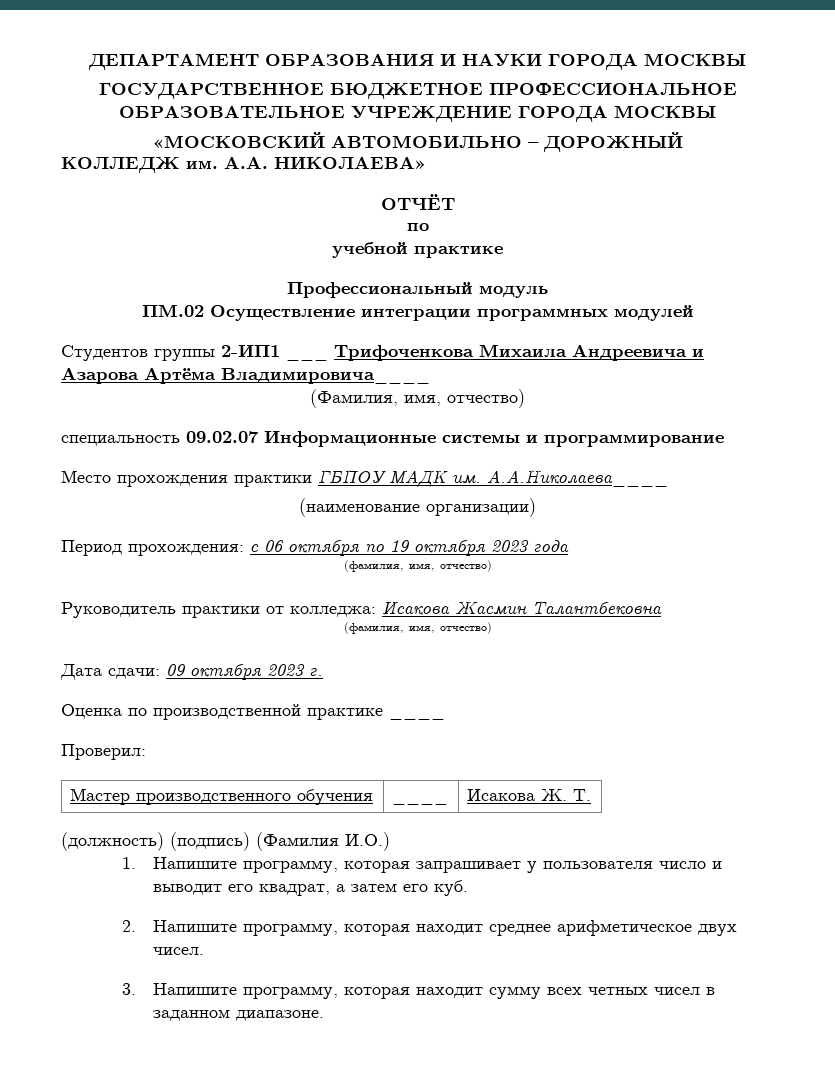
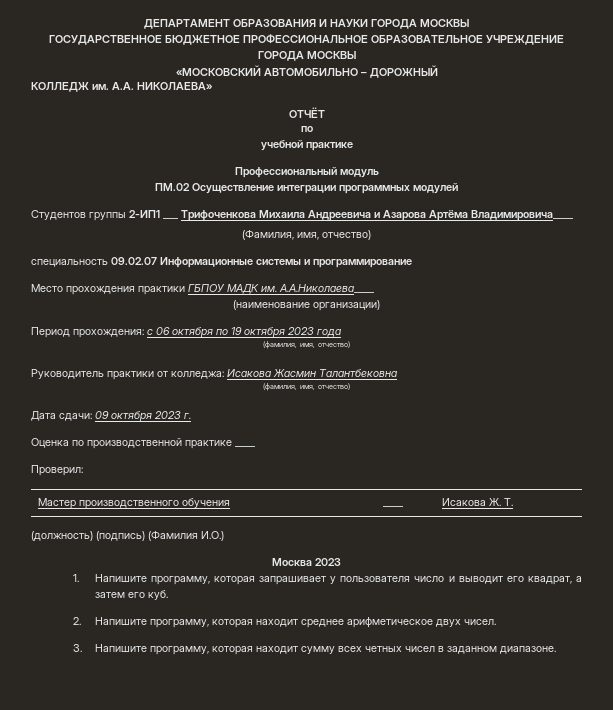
+ Москва 2023

